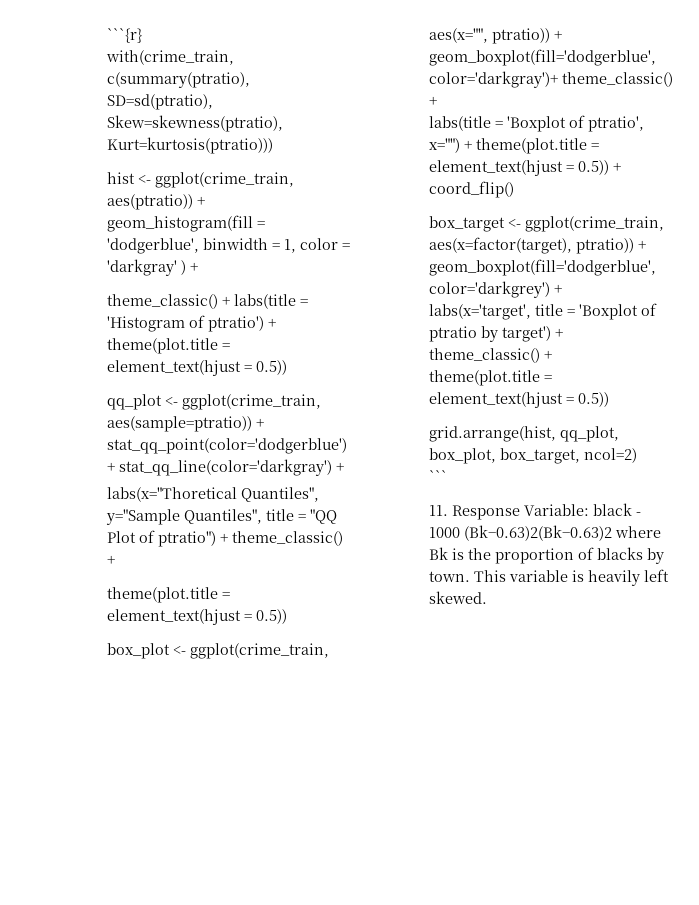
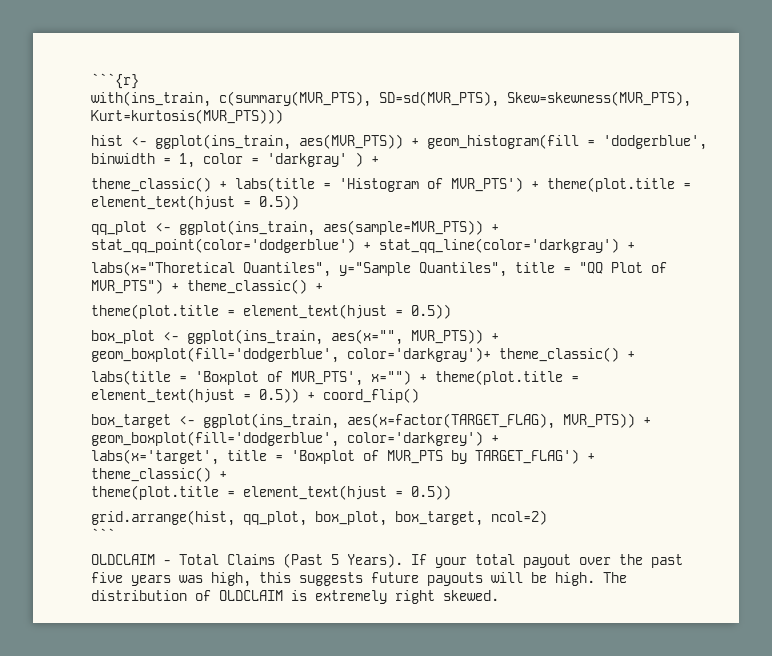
- with(crime_train, c(summary(ptratio), SD=sd(ptratio), Skew=skewness(ptratio), Kurt=kurtosis(ptratio)))
+ with(ins_train, c(summary(MVR_PTS), SD=sd(MVR_PTS), Skew=skewness(MVR_PTS), Kurt=kurtosis(MVR_PTS)))
- hist <- ggplot(crime_train, aes(ptratio)) + geom_histogram(fill = 'dodgerblue', binwidth = 1, color = 'darkgray' ) +
+ hist <- ggplot(ins_train, aes(MVR_PTS)) + geom_histogram(fill = 'dodgerblue', binwidth = 1, color = 'darkgray' ) +
- theme_classic() + labs(title = 'Histogram of ptratio') + theme(plot.title = element_text(hjust = 0.5))
+ theme_classic() + labs(title = 'Histogram of MVR_PTS') + theme(plot.title = element_text(hjust = 0.5))
- qq_plot <- ggplot(crime_train, aes(sample=ptratio)) + stat_qq_point(color='dodgerblue') + stat_qq_line(color='darkgray') +
+ qq_plot <- ggplot(ins_train, aes(sample=MVR_PTS)) + stat_qq_point(color='dodgerblue') + stat_qq_line(color='darkgray') +
- labs(x="Thoretical Quantiles", y="Sample Quantiles", title = "QQ Plot of ptratio") + theme_classic() +
+ labs(x="Thoretical Quantiles", y="Sample Quantiles", title = "QQ Plot of MVR_PTS") + theme_classic() +
- box_plot <- ggplot(crime_train, aes(x="", ptratio)) + geom_boxplot(fill='dodgerblue', color='darkgray')+ theme_classic() +
+ box_plot <- ggplot(ins_train, aes(x="", MVR_PTS)) + geom_boxplot(fill='dodgerblue', color='darkgray')+ theme_classic() +
- labs(title = 'Boxplot of ptratio', x="") + theme(plot.title = element_text(hjust = 0.5)) + coord_flip()
+ labs(title = 'Boxplot of MVR_PTS', x="") + theme(plot.title = element_text(hjust = 0.5)) + coord_flip()
- box_target <- ggplot(crime_train, aes(x=factor(target), ptratio)) + geom_boxplot(fill='dodgerblue', color='darkgrey') +
+ box_target <- ggplot(ins_train, aes(x=factor(TARGET_FLAG), MVR_PTS)) + geom_boxplot(fill='dodgerblue', color='darkgrey') +
- labs(x='target', title = 'Boxplot of ptratio by target') + theme_classic() +
+ labs(x='target', title = 'Boxplot of MVR_PTS by TARGET_FLAG') + theme_classic() +
- 11. Response Variable: black - 1000 (Bk−0.63)2(Bk−0.63)2 where Bk is the proportion of blacks by town. This variable is heavily left skewed.
+ OLDCLAIM - Total Claims (Past 5 Years). If your total payout over the past five years was high, this suggests future payouts will be high. The distribution of OLDCLAIM is extremely right skewed.

